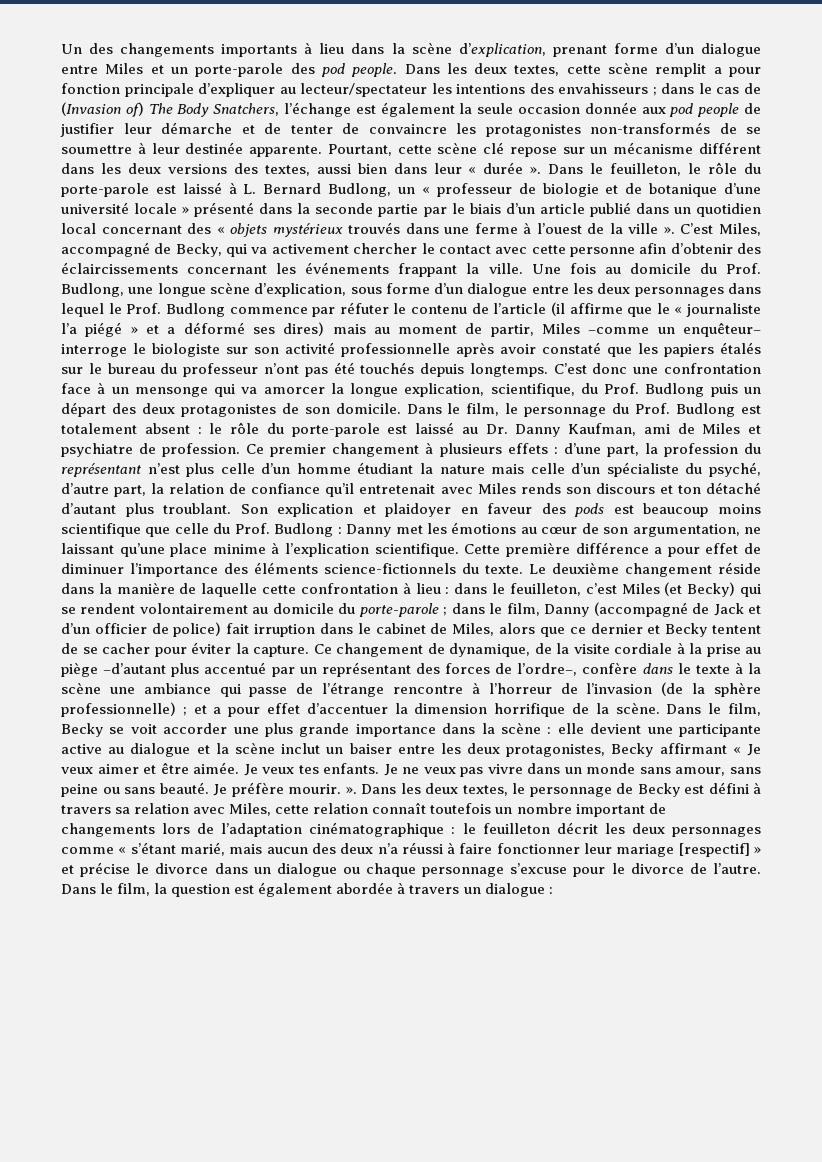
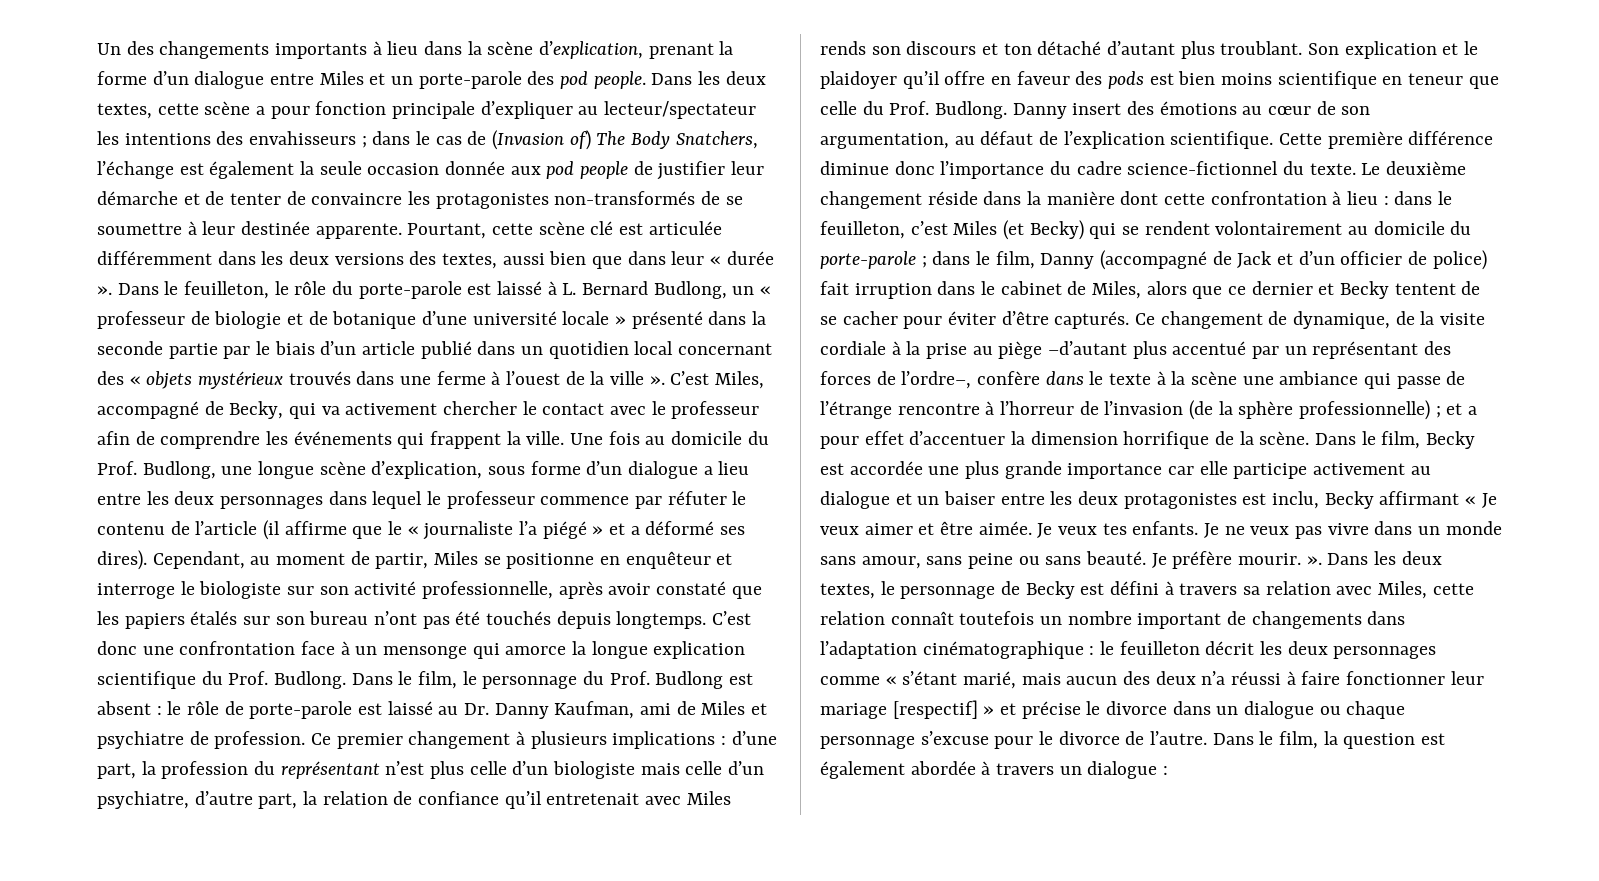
- Un des changements importants à lieu dans la scène d’explication, prenant forme d’un dialogue entre Miles et un porte-parole des pod people.
+ Un des changements importants à lieu dans la scène d’explication, prenant la forme d’un dialogue entre Miles et un porte-parole des pod people.
- Dans les deux textes, cette scène remplit a pour fonction principale d’expliquer au lecteur/spectateur les intentions des envahisseurs ; dans le cas de (Invasion of) The Body Snatchers, l’échange est également la seule occasion donnée aux pod people de justifier leur démarche et de tenter de convaincre les protagonistes non-transformés de se soumettre à leur destinée apparente.
+ Dans les deux textes, cette scène a pour fonction principale d’expliquer au lecteur/spectateur les intentions des envahisseurs ; dans le cas de (Invasion of) The Body Snatchers, l’échange est également la seule occasion donnée aux pod people de justifier leur démarche et de tenter de convaincre les protagonistes non-transformés de se soumettre à leur destinée apparente.
- Pourtant, cette scène clé repose sur un mécanisme différent dans les deux versions des textes, aussi bien dans leur « durée ».
+ Pourtant, cette scène clé est articulée différemment dans les deux versions des textes, aussi bien que dans leur « durée ».
- C’est Miles, accompagné de Becky, qui va activement chercher le contact avec cette personne afin d’obtenir des éclaircissements concernant les événements frappant la ville.
+ C’est Miles, accompagné de Becky, qui va activement chercher le contact avec le professeur afin de comprendre les événements qui frappent la ville.
- Une fois au domicile du Prof. Budlong, une longue scène d’explication, sous forme d’un dialogue entre les deux personnages dans lequel le Prof. Budlong commence par réfuter le contenu de l’article (il affirme que le « journaliste l’a piégé » et a déformé ses dires) mais au moment de partir, Miles –comme un enquêteur– interroge le biologiste sur son activité professionnelle après avoir constaté que les papiers étalés sur le bureau du professeur n’ont pas été touchés depuis longtemps.
+ Une fois au domicile du Prof. Budlong, une longue scène d’explication, sous forme d’un dialogue a lieu entre les deux personnages dans lequel le professeur commence par réfuter le contenu de l’article (il affirme que le « journaliste l’a piégé » et a déformé ses dires). Cependant, au moment de partir, Miles se positionne en enquêteur et interroge le biologiste sur son activité professionnelle, après avoir constaté que les papiers étalés sur son bureau n’ont pas été touchés depuis longtemps.
- C’est donc une confrontation face à un mensonge qui va amorcer la longue explication, scientifique, du Prof. Budlong puis un départ des deux protagonistes de son domicile.
+ C’est donc une confrontation face à un mensonge qui amorce la longue explication scientifique du Prof. Budlong.
- Dans le film, le personnage du Prof. Budlong est totalement absent : le rôle du porte-parole est laissé au Dr. Danny Kaufman, ami de Miles et psychiatre de profession.
+ Dans le film, le personnage du Prof. Budlong est absent : le rôle de porte-parole est laissé au Dr. Danny Kaufman, ami de Miles et psychiatre de profession.
- Ce premier changement à plusieurs effets : d’une part, la profession du représentant n’est plus celle d’un homme étudiant la nature mais celle d’un spécialiste du psyché, d’autre part, la relation de confiance qu’il entretenait avec Miles rends son discours et ton détaché d’autant plus troublant.
+ Ce premier changement à plusieurs implications : d’une part, la profession du représentant n’est plus celle d’un biologiste mais celle d’un psychiatre, d’autre part, la relation de confiance qu’il entretenait avec Miles rends son discours et ton détaché d’autant plus troublant.
- Son explication et plaidoyer en faveur des pods est beaucoup moins scientifique que celle du Prof. Budlong : Danny met les émotions au cœur de son argumentation, ne laissant qu’une place minime à l’explication scientifique.
+ Son explication et le plaidoyer qu’il offre en faveur des pods est bien moins scientifique en teneur que celle du Prof. Budlong. Danny insert des émotions au cœur de son argumentation, au défaut de l’explication scientifique.
- Cette première différence a pour effet de diminuer l’importance des éléments science-fictionnels du texte.
+ Cette première différence diminue donc l’importance du cadre science-fictionnel du texte.
- Le deuxième changement réside dans la manière de laquelle cette confrontation à lieu : dans le feuilleton, c’est Miles (et Becky) qui se rendent volontairement au domicile du porte-parole ; dans le film, Danny (accompagné de Jack et d’un officier de police) fait irruption dans le cabinet de Miles, alors que ce dernier et Becky tentent de se cacher pour éviter la capture.
+ Le deuxième changement réside dans la manière dont cette confrontation à lieu : dans le feuilleton, c’est Miles (et Becky) qui se rendent volontairement au domicile du porte-parole ; dans le film, Danny (accompagné de Jack et d’un officier de police) fait irruption dans le cabinet de Miles, alors que ce dernier et Becky tentent de se cacher pour éviter d’être capturés.
- Dans le film, Becky se voit accorder une plus grande importance dans la scène : elle devient une participante active au dialogue et la scène inclut un baiser entre les deux protagonistes, Becky affirmant « Je veux aimer et être aimée.
+ Dans le film, Becky est accordée une plus grande importance car elle participe activement au dialogue et un baiser entre les deux protagonistes est inclu, Becky affirmant « Je veux aimer et être aimée.
- Dans les deux textes, le personnage de Becky est défini à travers sa relation avec Miles, cette relation connaît toutefois un nombre important de changements lors de l’adaptation cinématographique :
+ Dans les deux textes, le personnage de Becky est défini à travers sa relation avec Miles, cette relation connaît toutefois un nombre important de changements dans l’adaptation cinématographique :

